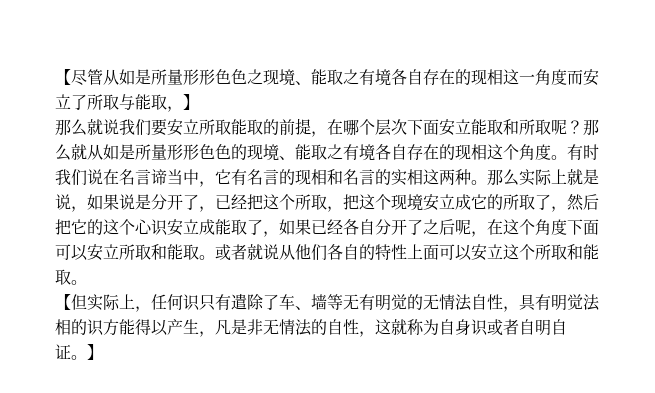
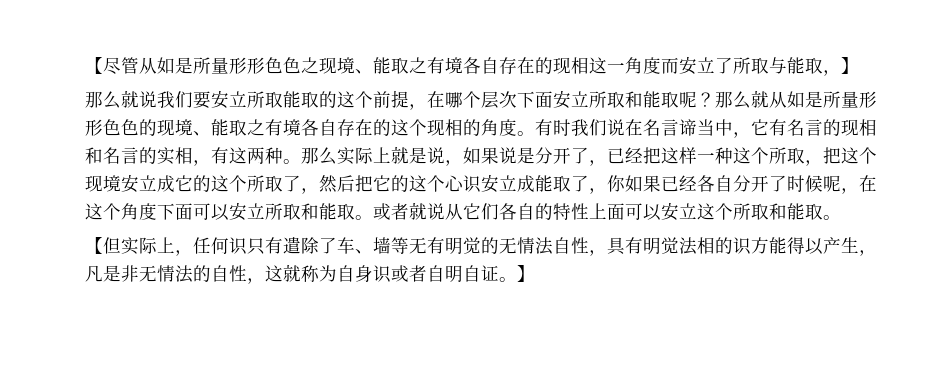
- 那么就说我们要安立所取能取的前提，在哪个层次下面安立能取和所取呢？
+ 那么就说我们要安立所取能取的这个前提，在哪个层次下面安立所取和能取呢？
- 那么就从如是所量形形色色的现境、能取之有境各自存在的现相这个角度。
+ 那么就从如是所量形形色色的现境、能取之有境各自存在的这个现相的角度。
- 有时我们说在名言谛当中，它有名言的现相和名言的实相这两种。
+ 有时我们说在名言谛当中，它有名言的现相和名言的实相，有这两种。
- 那么实际上就是说，如果说是分开了，已经把这个所取，把这个现境安立成它的所取了，然后把它的这个心识安立成能取了，如果已经各自分开了之后呢，在这个角度下面可以安立所取和能取。
+ 那么实际上就是说，如果说是分开了，已经把这样一种这个所取，把这个现境安立成它的这个所取了，然后把它的这个心识安立成能取了，你如果已经各自分开了时候呢，在这个角度下面可以安立所取和能取。
- 或者就说从他们各自的特性上面可以安立这个所取和能取。
+ 或者就说从它们各自的特性上面可以安立这个所取和能取。

